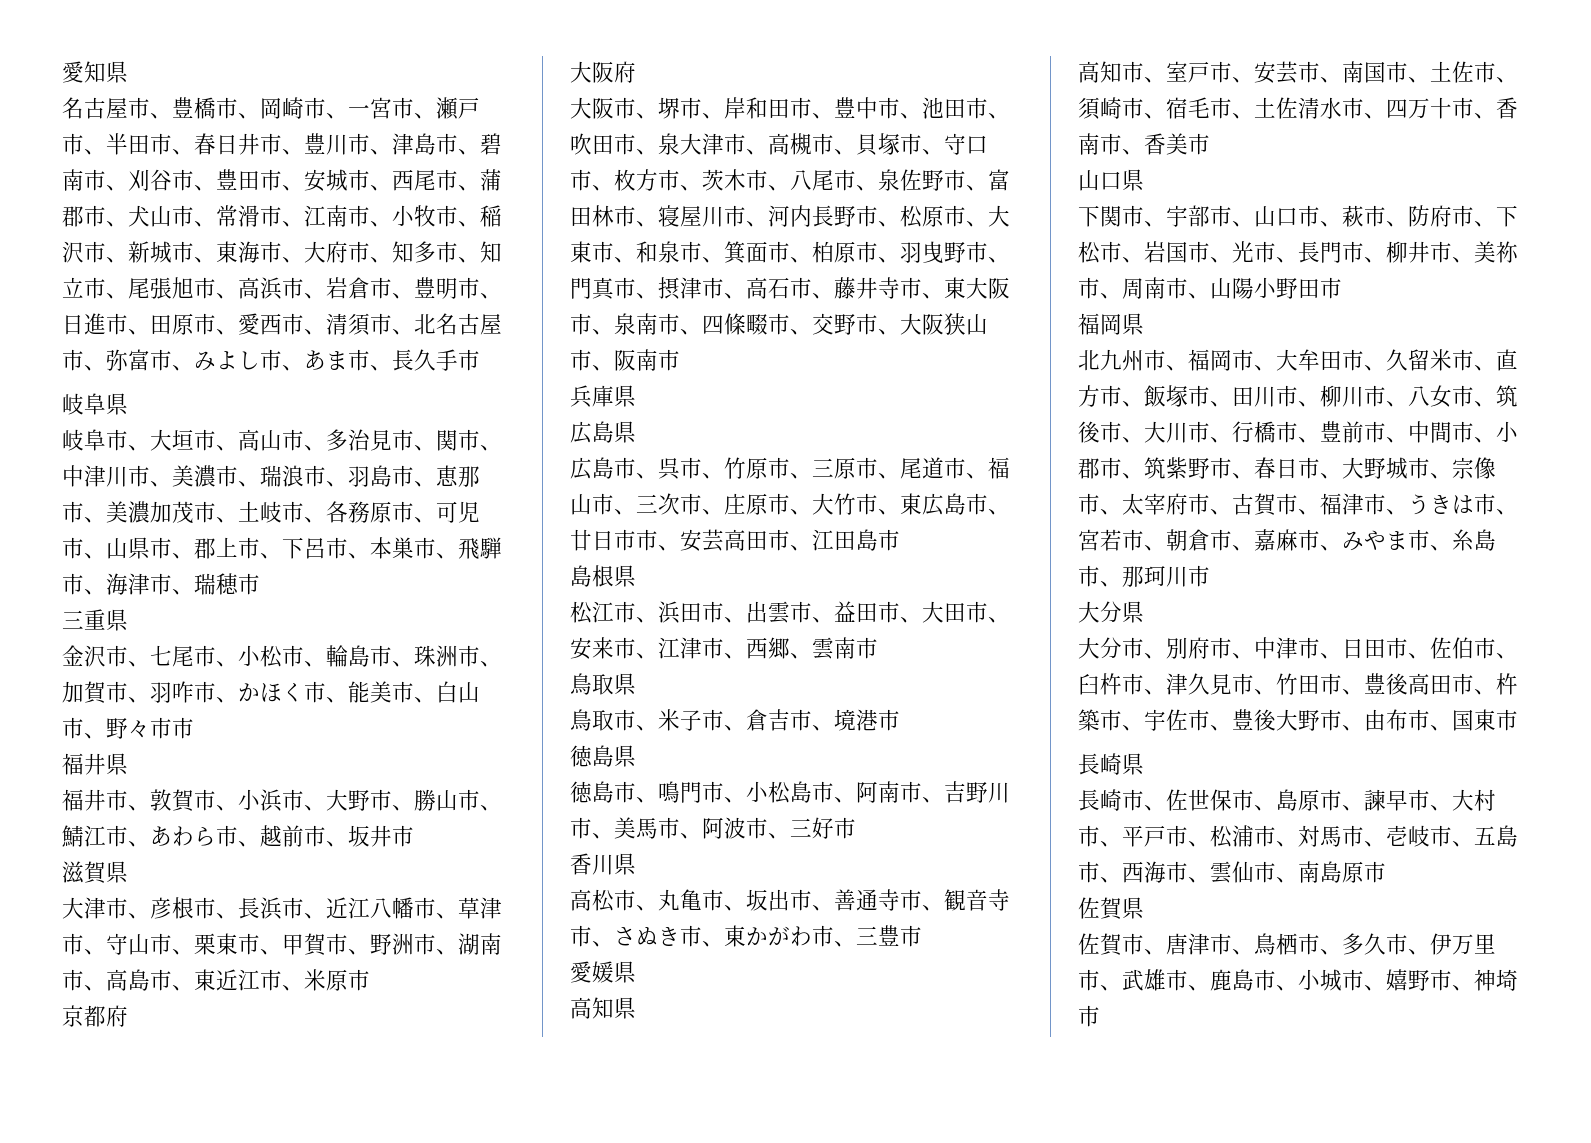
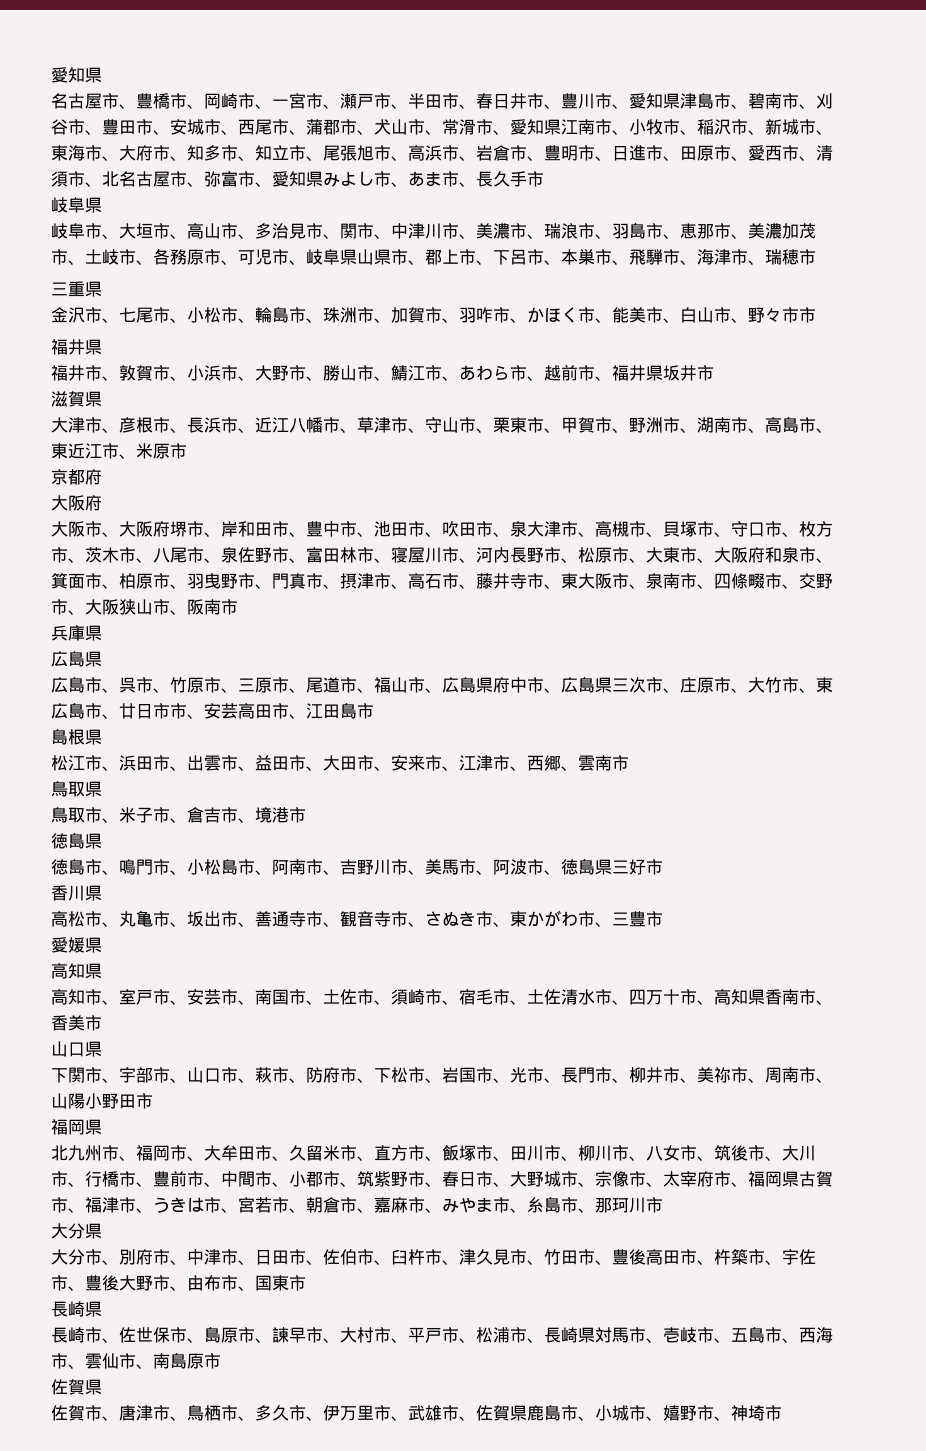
- 名古屋市、豊橋市、岡崎市、一宮市、瀬戸市、半田市、春日井市、豊川市、津島市、碧南市、刈谷市、豊田市、安城市、西尾市、蒲郡市、犬山市、常滑市、江南市、小牧市、稲沢市、新城市、東海市、大府市、知多市、知立市、尾張旭市、高浜市、岩倉市、豊明市、日進市、田原市、愛西市、清須市、北名古屋市、弥富市、みよし市、あま市、長久手市
+ 名古屋市、豊橋市、岡崎市、一宮市、瀬戸市、半田市、春日井市、豊川市、愛知県津島市、碧南市、刈谷市、豊田市、安城市、西尾市、蒲郡市、犬山市、常滑市、愛知県江南市、小牧市、稲沢市、新城市、東海市、大府市、知多市、知立市、尾張旭市、高浜市、岩倉市、豊明市、日進市、田原市、愛西市、清須市、北名古屋市、弥富市、愛知県みよし市、あま市、長久手市
- 岐阜市、大垣市、高山市、多治見市、関市、中津川市、美濃市、瑞浪市、羽島市、恵那市、美濃加茂市、土岐市、各務原市、可児市、山県市、郡上市、下呂市、本巣市、飛騨市、海津市、瑞穂市
+ 岐阜市、大垣市、高山市、多治見市、関市、中津川市、美濃市、瑞浪市、羽島市、恵那市、美濃加茂市、土岐市、各務原市、可児市、岐阜県山県市、郡上市、下呂市、本巣市、飛騨市、海津市、瑞穂市
- 福井市、敦賀市、小浜市、大野市、勝山市、鯖江市、あわら市、越前市、坂井市
+ 福井市、敦賀市、小浜市、大野市、勝山市、鯖江市、あわら市、越前市、福井県坂井市
- 大阪市、堺市、岸和田市、豊中市、池田市、吹田市、泉大津市、高槻市、貝塚市、守口市、枚方市、茨木市、八尾市、泉佐野市、富田林市、寝屋川市、河内長野市、松原市、大東市、和泉市、箕面市、柏原市、羽曳野市、門真市、摂津市、高石市、藤井寺市、東大阪市、泉南市、四條畷市、交野市、大阪狭山市、阪南市
+ 大阪市、大阪府堺市、岸和田市、豊中市、池田市、吹田市、泉大津市、高槻市、貝塚市、守口市、枚方市、茨木市、八尾市、泉佐野市、富田林市、寝屋川市、河内長野市、松原市、大東市、大阪府和泉市、箕面市、柏原市、羽曳野市、門真市、摂津市、高石市、藤井寺市、東大阪市、泉南市、四條畷市、交野市、大阪狭山市、阪南市
- 広島市、呉市、竹原市、三原市、尾道市、福山市、三次市、庄原市、大竹市、東広島市、廿日市市、安芸高田市、江田島市
+ 広島市、呉市、竹原市、三原市、尾道市、福山市、広島県府中市、広島県三次市、庄原市、大竹市、東広島市、廿日市市、安芸高田市、江田島市
- 徳島市、鳴門市、小松島市、阿南市、吉野川市、美馬市、阿波市、三好市
+ 徳島市、鳴門市、小松島市、阿南市、吉野川市、美馬市、阿波市、徳島県三好市
- 高知市、室戸市、安芸市、南国市、土佐市、須崎市、宿毛市、土佐清水市、四万十市、香南市、香美市
+ 高知市、室戸市、安芸市、南国市、土佐市、須崎市、宿毛市、土佐清水市、四万十市、高知県香南市、香美市
- 北九州市、福岡市、大牟田市、久留米市、直方市、飯塚市、田川市、柳川市、八女市、筑後市、大川市、行橋市、豊前市、中間市、小郡市、筑紫野市、春日市、大野城市、宗像市、太宰府市、古賀市、福津市、うきは市、宮若市、朝倉市、嘉麻市、みやま市、糸島市、那珂川市
+ 北九州市、福岡市、大牟田市、久留米市、直方市、飯塚市、田川市、柳川市、八女市、筑後市、大川市、行橋市、豊前市、中間市、小郡市、筑紫野市、春日市、大野城市、宗像市、太宰府市、福岡県古賀市、福津市、うきは市、宮若市、朝倉市、嘉麻市、みやま市、糸島市、那珂川市
- 長崎市、佐世保市、島原市、諫早市、大村市、平戸市、松浦市、対馬市、壱岐市、五島市、西海市、雲仙市、南島原市
+ 長崎市、佐世保市、島原市、諫早市、大村市、平戸市、松浦市、長崎県対馬市、壱岐市、五島市、西海市、雲仙市、南島原市
- 佐賀市、唐津市、鳥栖市、多久市、伊万里市、武雄市、鹿島市、小城市、嬉野市、神埼市
+ 佐賀市、唐津市、鳥栖市、多久市、伊万里市、武雄市、佐賀県鹿島市、小城市、嬉野市、神埼市

